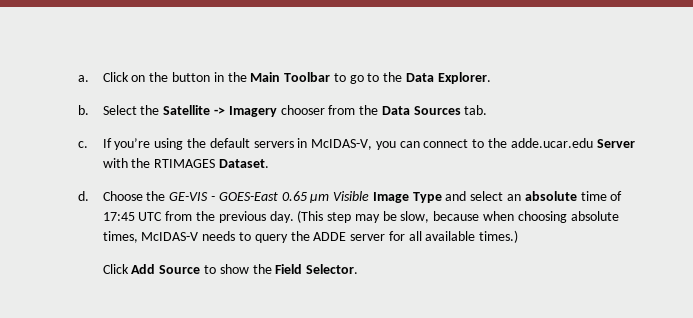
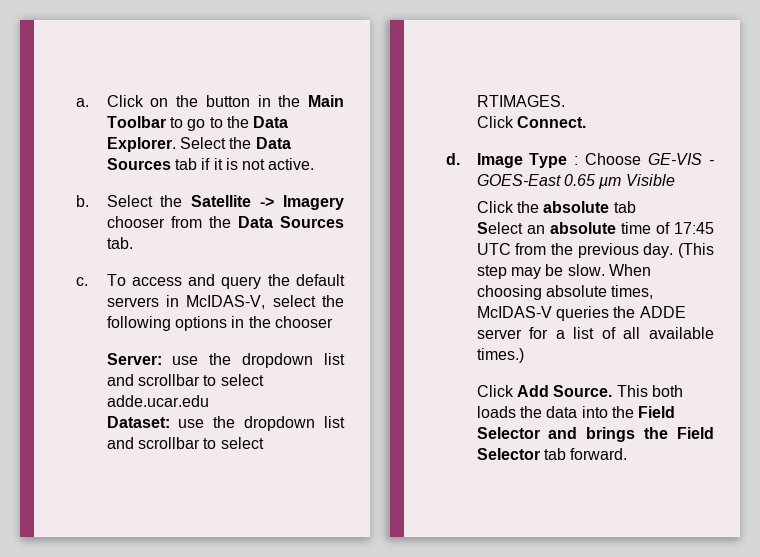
+ Select the Data Sources tab if it is not active.
- If you’re using the default servers in McIDAS-V, you can connect to the adde.ucar.edu Server with the RTIMAGES Dataset.
- d. Choose the GE-VIS - GOES-East 0.65 µm Visible Image Type and select an absolute time of 17:45 UTC from the previous day.
+ To access and query the default servers in McIDAS-V, select the following options in the chooser
+ Server: use the dropdown list and scrollbar to select adde.ucar.edu
+ Dataset: use the dropdown list and scrollbar to select RTIMAGES.
+ Click Connect.
+ d. Image Type : Choose GE-VIS - GOES-East 0.65 µm Visible
+ Click the absolute tab
+ Select an absolute time of 17:45 UTC from the previous day.
- (This step may be slow, because when choosing absolute times, McIDAS-V needs to query the ADDE server for all available times.)
+ (This step may be slow. When choosing absolute times, McIDAS-V queries the ADDE server for a list of all available times.)
- Click Add Source to show the Field Selector.
+ Click Add Source. This both loads the data into the Field Selector and brings the Field Selector tab forward.

